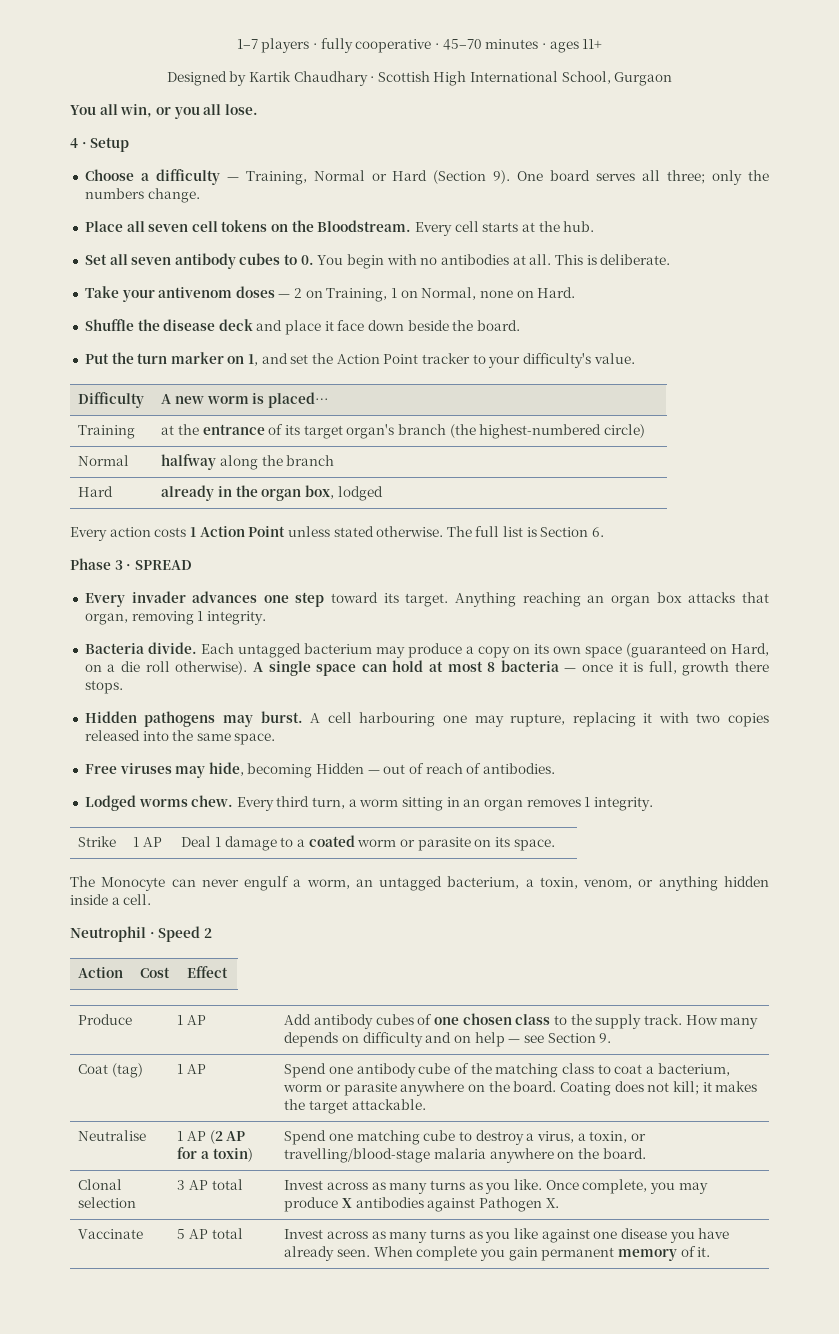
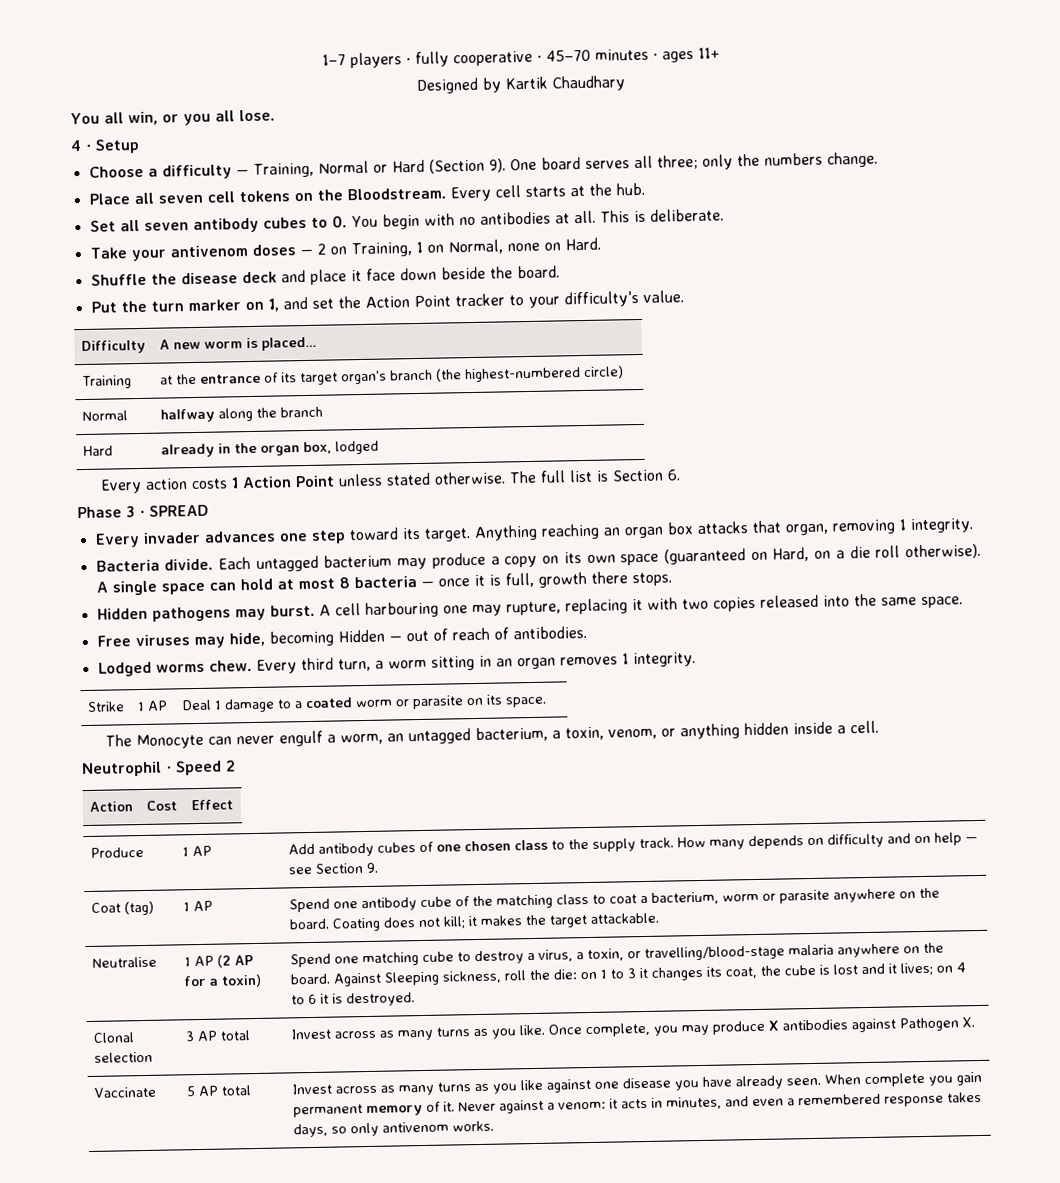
- Designed by Kartik Chaudhary · Scottish High International School, Gurgaon
+ Designed by Kartik Chaudhary
+ Against Sleeping sickness, roll the die: on 1 to 3 it changes its coat, the cube is lost and it lives; on 4 to 6 it is destroyed.
+ Never against a venom: it acts in minutes, and even a remembered response takes days, so only antivenom works.

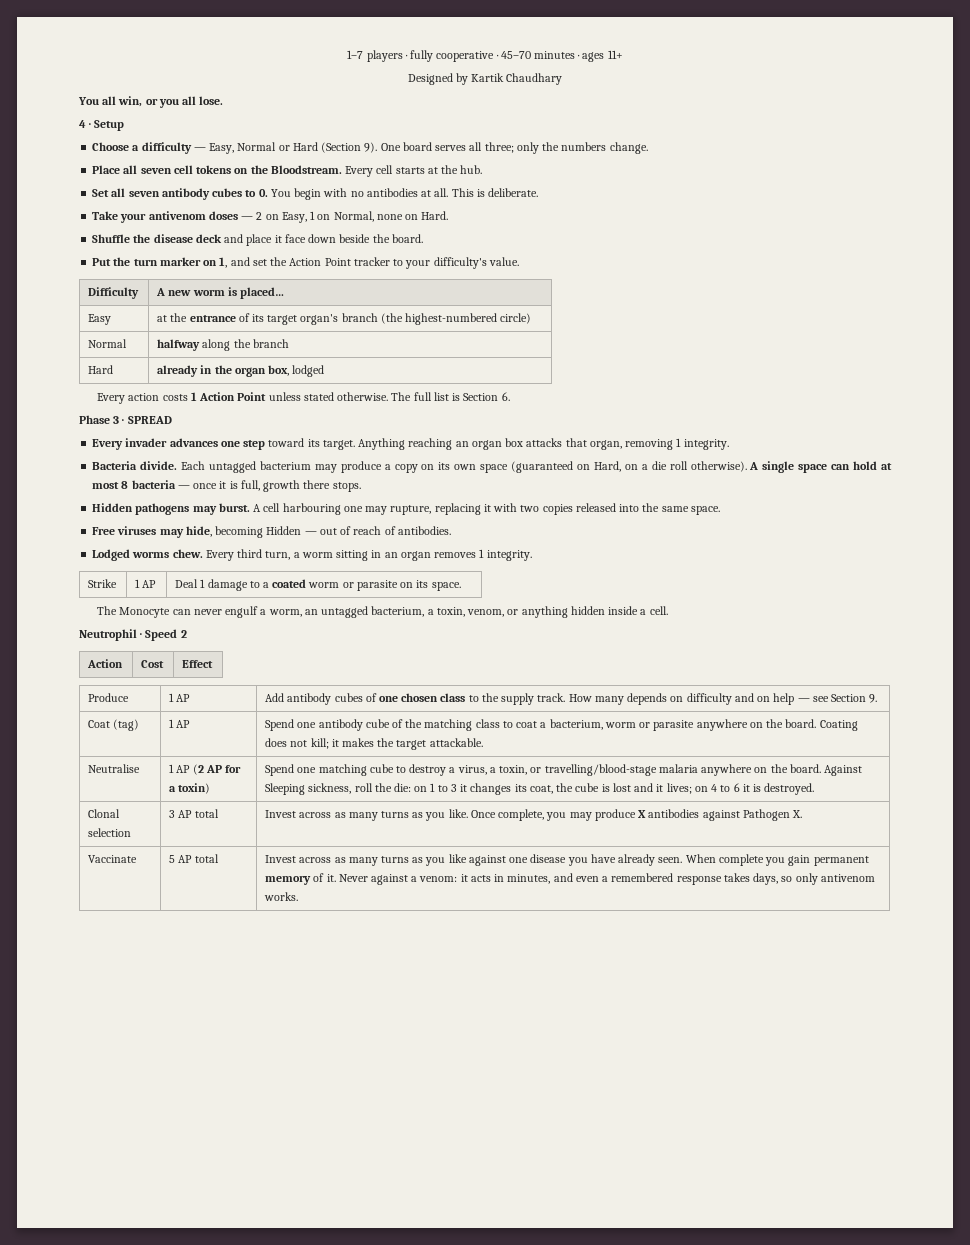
- Choose a difficulty — Training, Normal or Hard (Section 9).
+ Choose a difficulty — Easy, Normal or Hard (Section 9).
- Take your antivenom doses — 2 on Training, 1 on Normal, none on Hard.
+ Take your antivenom doses — 2 on Easy, 1 on Normal, none on Hard.
- Training | at the entrance of its target organ's branch (the highest-numbered circle)
+ Easy | at the entrance of its target organ's branch (the highest-numbered circle)

